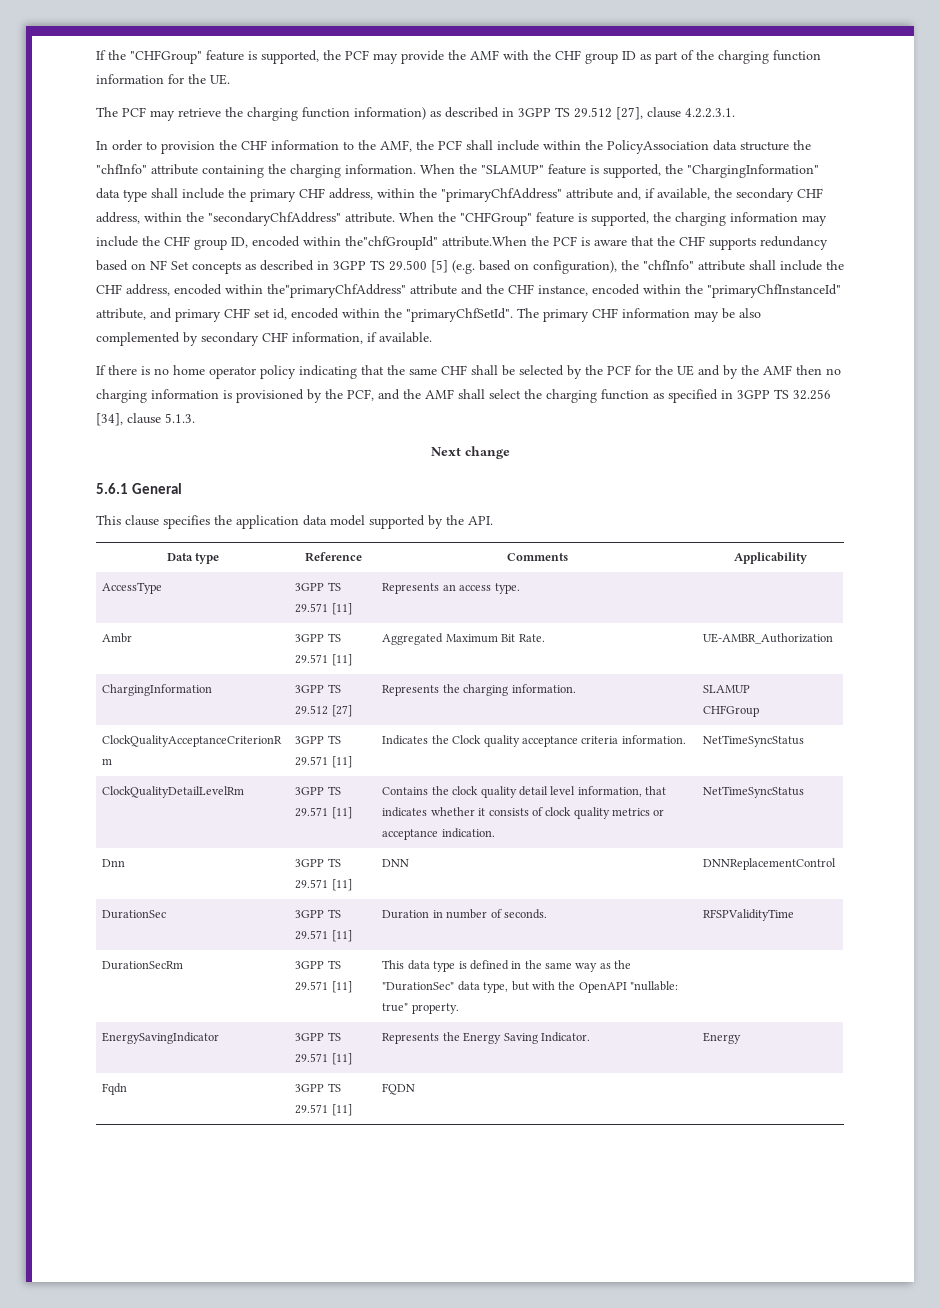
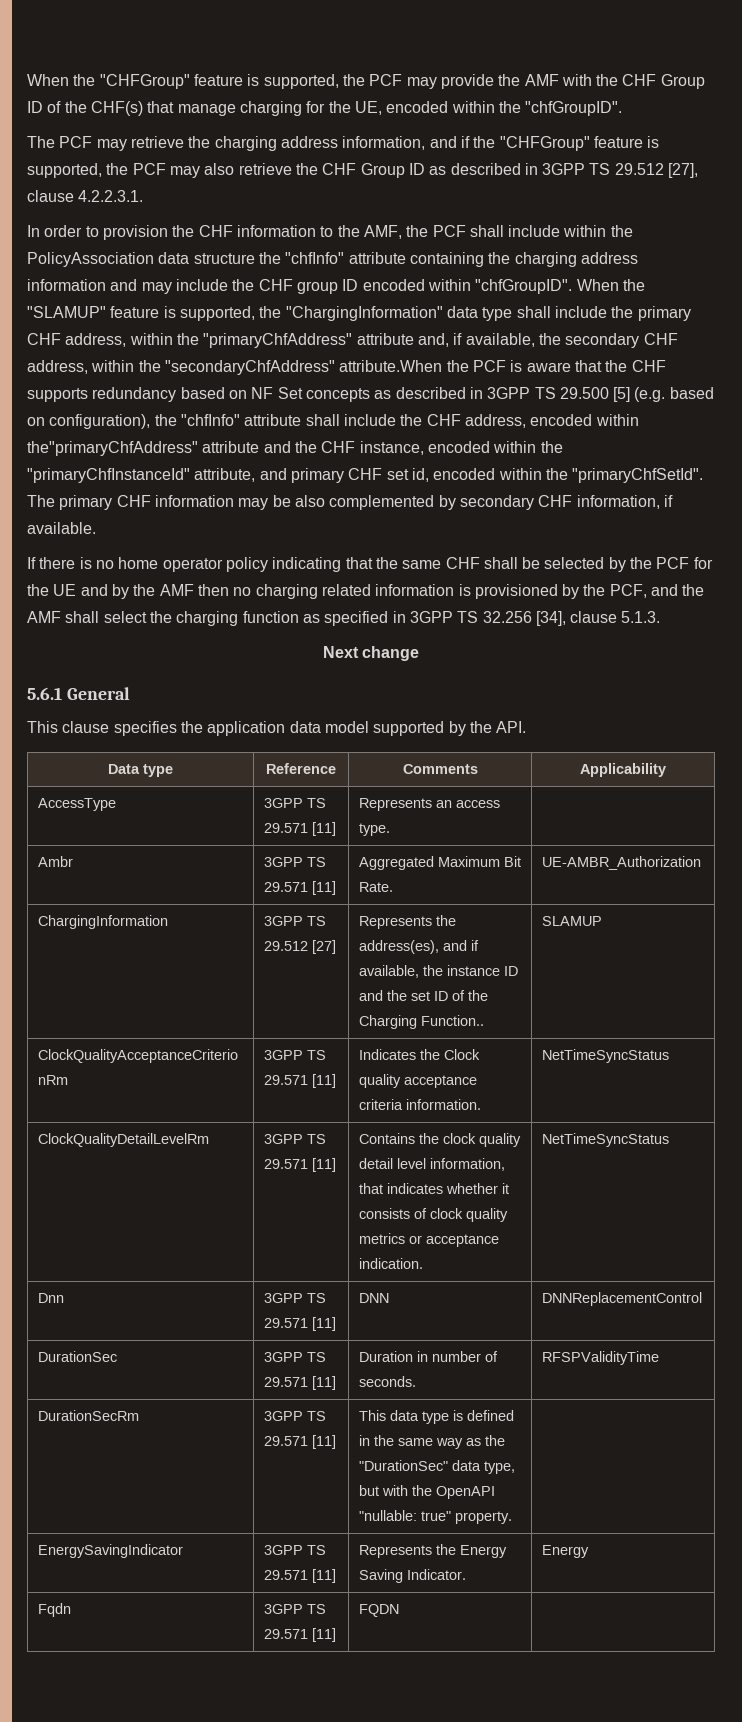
- If the "CHFGroup" feature is supported, the PCF may provide the AMF with the CHF group ID as part of the charging function information for the UE.
+ When the "CHFGroup" feature is supported, the PCF may provide the AMF with the CHF Group ID of the CHF(s) that manage charging for the UE, encoded within the "chfGroupID".
- The PCF may retrieve the charging function information) as described in 3GPP TS 29.512 [27], clause 4.2.2.3.1.
+ The PCF may retrieve the charging address information, and if the "CHFGroup" feature is supported, the PCF may also retrieve the CHF Group ID as described in 3GPP TS 29.512 [27], clause 4.2.2.3.1.
- In order to provision the CHF information to the AMF, the PCF shall include within the PolicyAssociation data structure the "chfInfo" attribute containing the charging information.
+ In order to provision the CHF information to the AMF, the PCF shall include within the PolicyAssociation data structure the "chfInfo" attribute containing the charging address information and may include the CHF group ID encoded within "chfGroupID".
- When the "SLAMUP" feature is supported, the "ChargingInformation" data type shall include the primary CHF address, within the "primaryChfAddress" attribute and, if available, the secondary CHF address, within the "secondaryChfAddress" attribute. When the "CHFGroup" feature is supported, the charging information may include the CHF group ID, encoded within the"chfGroupId" attribute.When the PCF is aware that the CHF supports redundancy based on NF Set concepts as described in 3GPP TS 29.500 [5] (e.g. based on configuration), the "chfInfo" attribute shall include the CHF address, encoded within the"primaryChfAddress" attribute and the CHF instance, encoded within the "primaryChfInstanceId" attribute, and primary CHF set id, encoded within the "primaryChfSetId".
+ When the "SLAMUP" feature is supported, the "ChargingInformation" data type shall include the primary CHF address, within the "primaryChfAddress" attribute and, if available, the secondary CHF address, within the "secondaryChfAddress" attribute.When the PCF is aware that the CHF supports redundancy based on NF Set concepts as described in 3GPP TS 29.500 [5] (e.g. based on configuration), the "chfInfo" attribute shall include the CHF address, encoded within the"primaryChfAddress" attribute and the CHF instance, encoded within the "primaryChfInstanceId" attribute, and primary CHF set id, encoded within the "primaryChfSetId".
- If there is no home operator policy indicating that the same CHF shall be selected by the PCF for the UE and by the AMF then no charging information is provisioned by the PCF, and the AMF shall select the charging function as specified in 3GPP TS 32.256 [34], clause 5.1.3.
+ If there is no home operator policy indicating that the same CHF shall be selected by the PCF for the UE and by the AMF then no charging related information is provisioned by the PCF, and the AMF shall select the charging function as specified in 3GPP TS 32.256 [34], clause 5.1.3.
- ChargingInformation | 3GPP TS 29.512 [27] | Represents the charging information. | SLAMUP
- CHFGroup
+ ChargingInformation | 3GPP TS 29.512 [27] | Represents the address(es), and if available, the instance ID and the set ID of the Charging Function.. | SLAMUP

